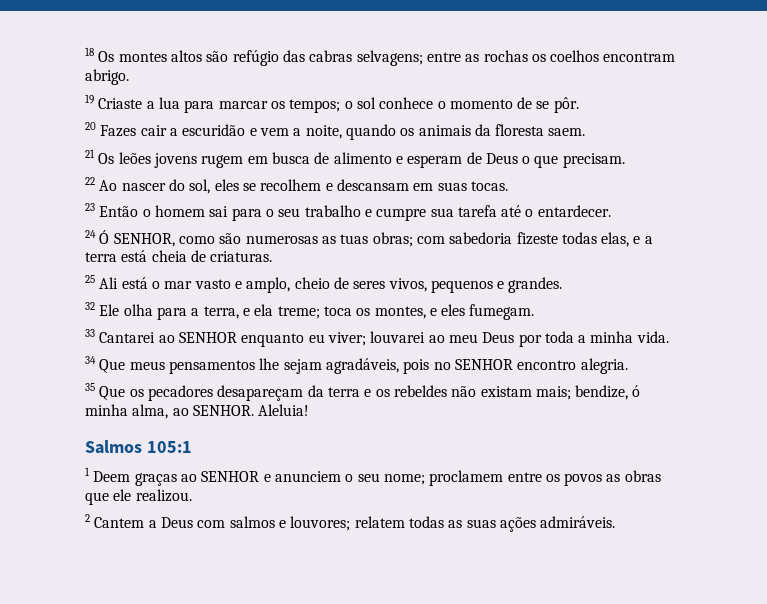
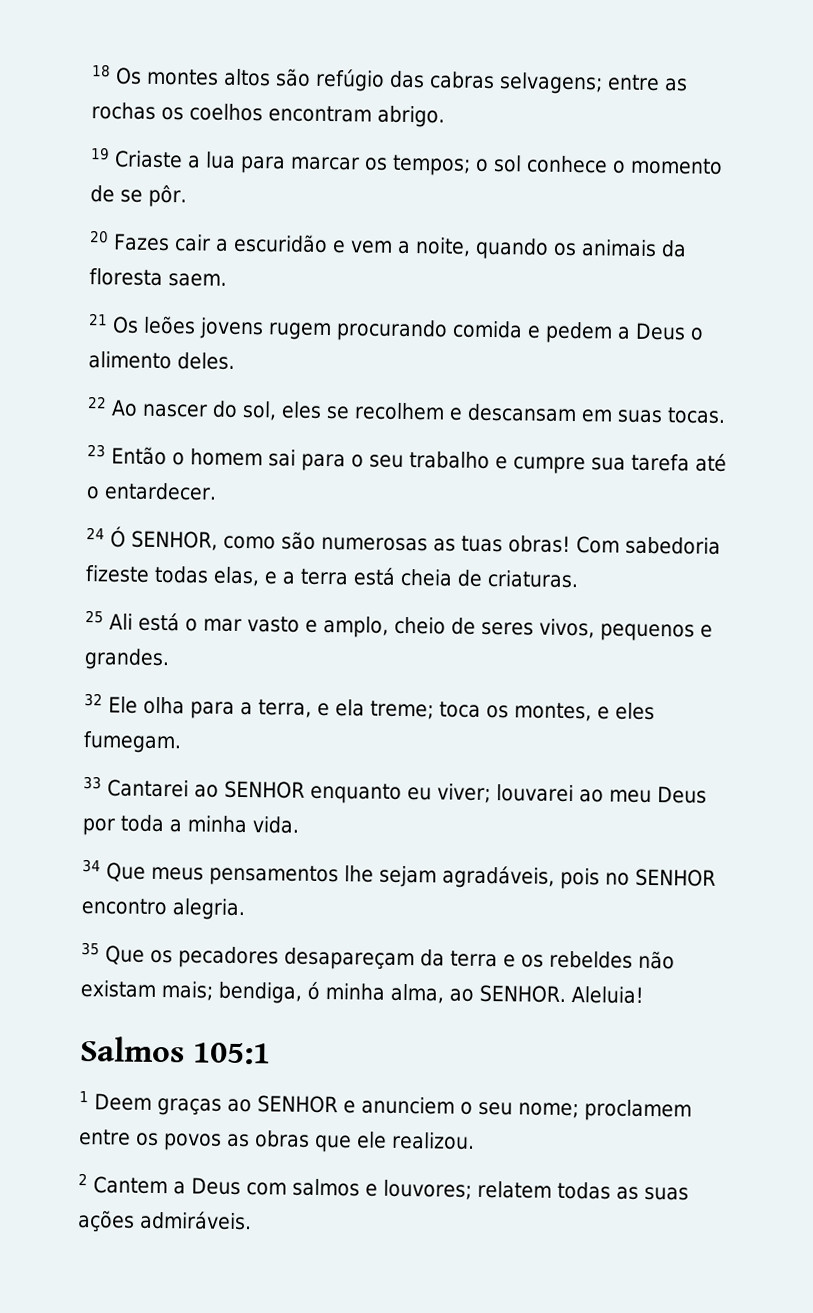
- 21 Os leões jovens rugem em busca de alimento e esperam de Deus o que precisam.
+ 21 Os leões jovens rugem procurando comida e pedem a Deus o alimento deles.
- 24 Ó SENHOR, como são numerosas as tuas obras; com sabedoria fizeste todas elas, e a terra está cheia de criaturas.
+ 24 Ó SENHOR, como são numerosas as tuas obras! Com sabedoria fizeste todas elas, e a terra está cheia de criaturas.
- 35 Que os pecadores desapareçam da terra e os rebeldes não existam mais; bendize, ó minha alma, ao SENHOR.
+ 35 Que os pecadores desapareçam da terra e os rebeldes não existam mais; bendiga, ó minha alma, ao SENHOR.

